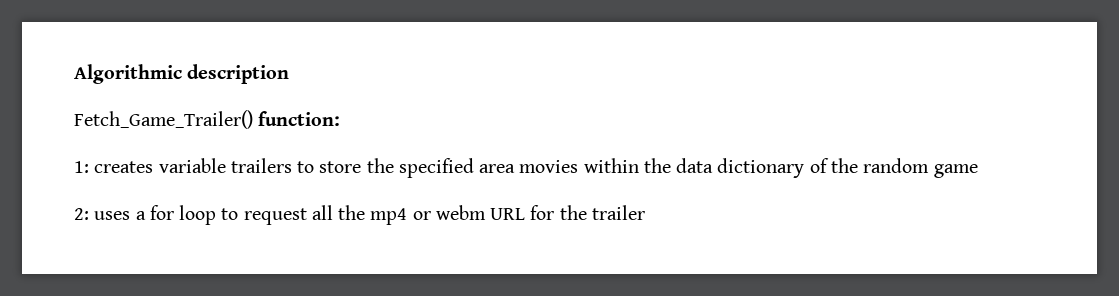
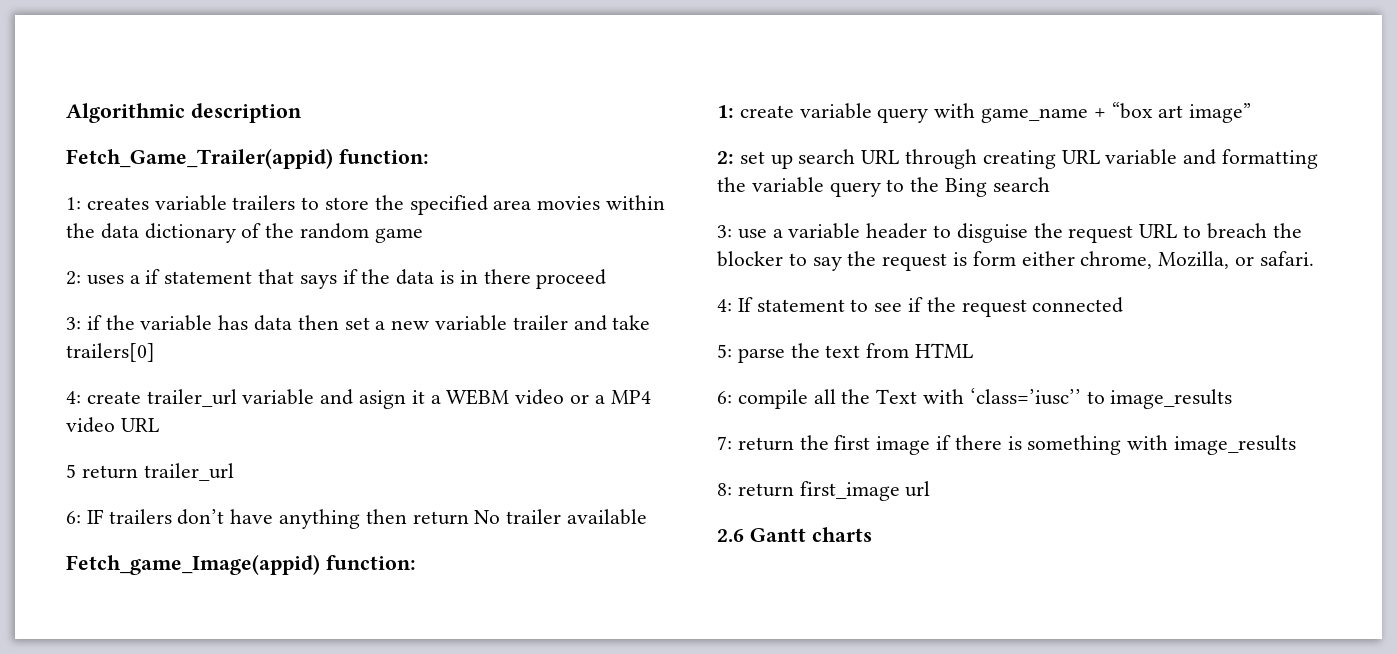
- Fetch_Game_Trailer() function:
+ Fetch_Game_Trailer(appid) function:
- 2: uses a for loop to request all the mp4 or webm URL for the trailer
+ 2: uses a if statement that says if the data is in there proceed
+ 3: if the variable has data then set a new variable trailer and take trailers[0]
+ 4: create trailer_url variable and asign it a WEBM video or a MP4 video URL
+ 5 return trailer_url
+ 6: IF trailers don’t have anything then return No trailer available
+ Fetch_game_Image(appid) function:
+ 1: create variable query with game_name + “box art image”
+ 2: set up search URL through creating URL variable and formatting the variable query to the Bing search
+ 3: use a variable header to disguise the request URL to breach the blocker to say the request is form either chrome, Mozilla, or safari.
+ 4: If statement to see if the request connected
+ 5: parse the text from HTML
+ 6: compile all the Text with ‘class=’iusc’’ to image_results
+ 7: return the first image if there is something with image_results
+ 8: return first_image url
+ 2.6 Gantt charts

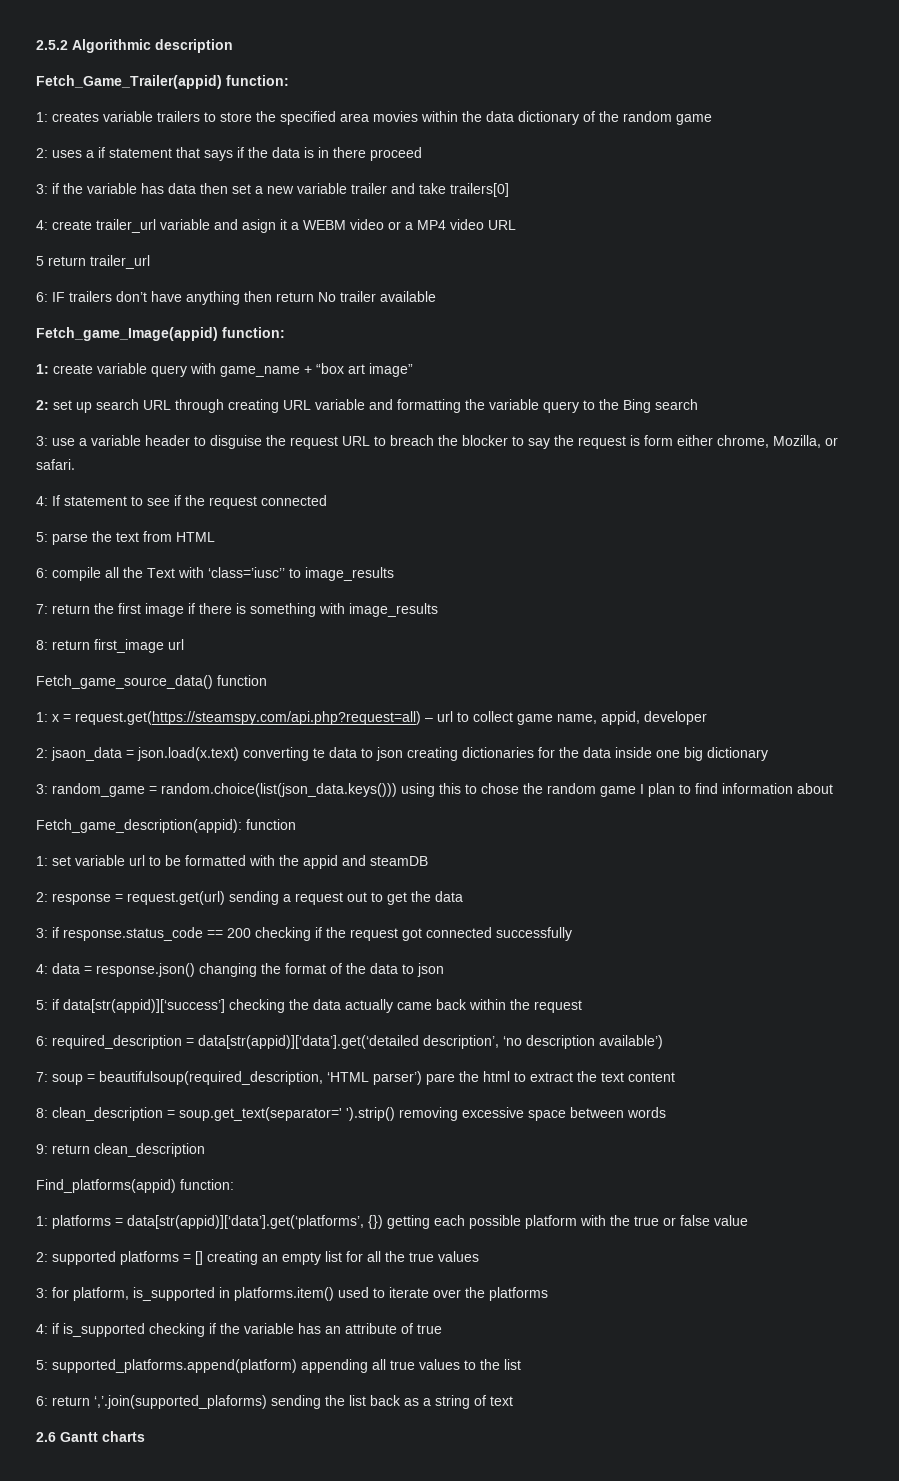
- Algorithmic description
+ 2.5.2 Algorithmic description
+ Fetch_game_source_data() function
+ 1: x = request.get(https://steamspy.com/api.php?request=all) – url to collect game name, appid, developer
+ 2: jsaon_data = json.load(x.text) converting te data to json creating dictionaries for the data inside one big dictionary
+ 3: random_game = random.choice(list(json_data.keys())) using this to chose the random game I plan to find information about
+ Fetch_game_description(appid): function
+ 1: set variable url to be formatted with the appid and steamDB
+ 2: response = request.get(url) sending a request out to get the data
+ 3: if response.status_code == 200 checking if the request got connected successfully
+ 4: data = response.json() changing the format of the data to json
+ 5: if data[str(appid)][‘success’] checking the data actually came back within the request
+ 6: required_description = data[str(appid)][‘data’].get(‘detailed description’, ‘no description available’)
+ 7: soup = beautifulsoup(required_description, ‘HTML parser’) pare the html to extract the text content
+ 8: clean_description = soup.get_text(separator=' ').strip() removing excessive space between words
+ 9: return clean_description
+ Find_platforms(appid) function:
+ 1: platforms = data[str(appid)][‘data’].get(‘platforms’, {}) getting each possible platform with the true or false value
+ 2: supported platforms = [] creating an empty list for all the true values
+ 3: for platform, is_supported in platforms.item() used to iterate over the platforms
+ 4: if is_supported checking if the variable has an attribute of true
+ 5: supported_platforms.append(platform) appending all true values to the list
+ 6: return ‘,’.join(supported_plaforms) sending the list back as a string of text

